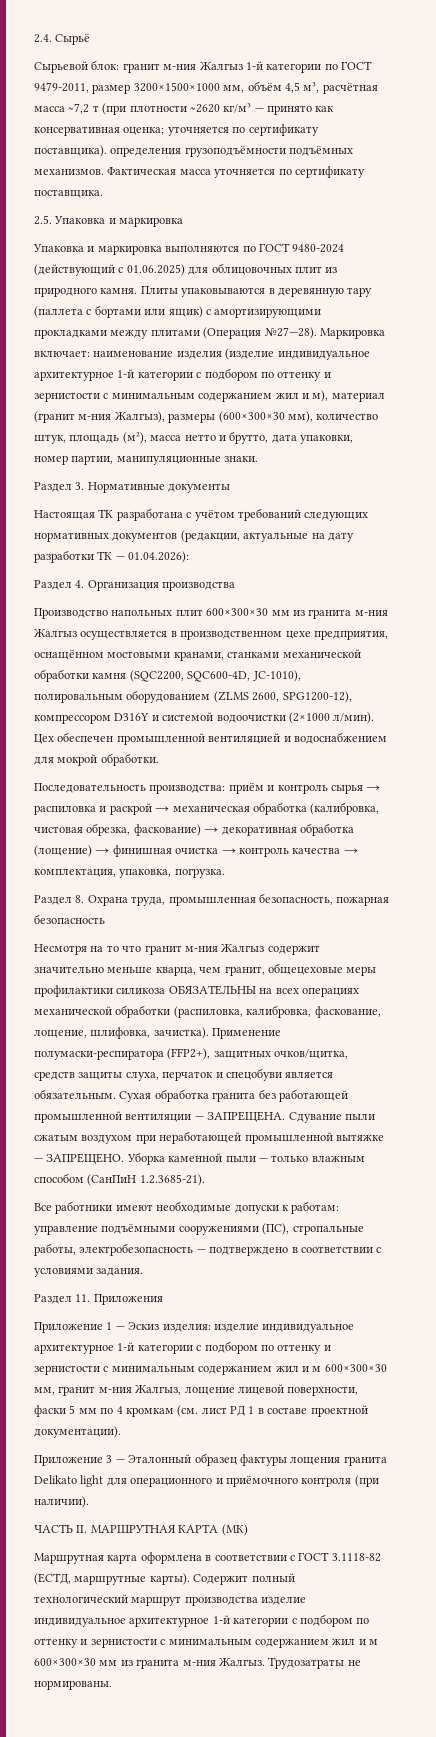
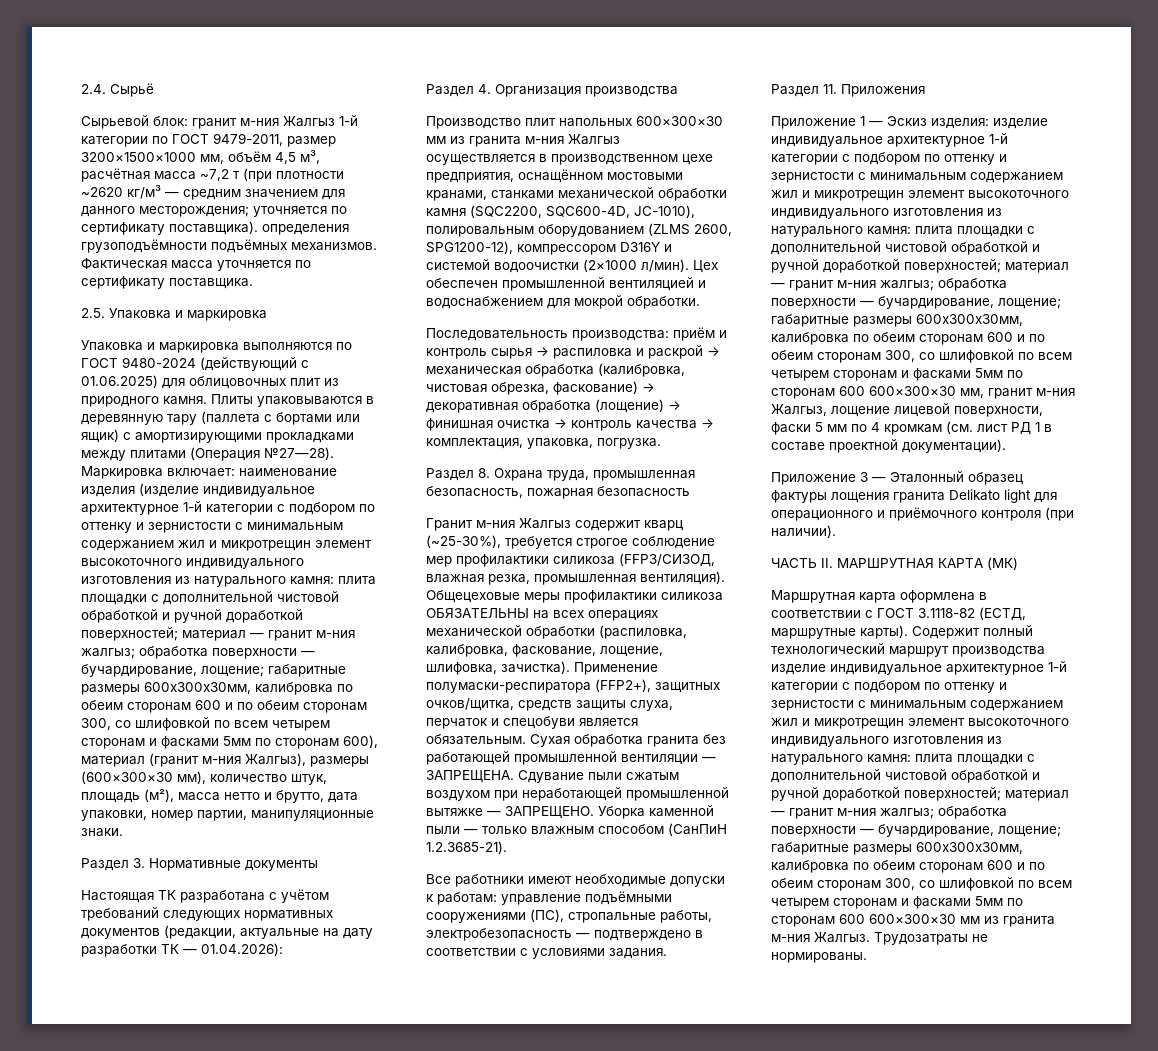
- Сырьевой блок: гранит м-ния Жалгыз 1-й категории по ГОСТ 9479-2011, размер 3200×1500×1000 мм, объём 4,5 м³, расчётная масса ~7,2 т (при плотности ~2620 кг/м³ — принято как консервативная оценка; уточняется по сертификату поставщика). определения грузоподъёмности подъёмных механизмов.
+ Сырьевой блок: гранит м-ния Жалгыз 1-й категории по ГОСТ 9479-2011, размер 3200×1500×1000 мм, объём 4,5 м³, расчётная масса ~7,2 т (при плотности ~2620 кг/м³ — средним значением для данного месторождения; уточняется по сертификату поставщика). определения грузоподъёмности подъёмных механизмов.
- Маркировка включает: наименование изделия (изделие индивидуальное архитектурное 1-й категории с подбором по оттенку и зернистости с минимальным содержанием жил и м), материал (гранит м-ния Жалгыз), размеры (600×300×30 мм), количество штук, площадь (м²), масса нетто и брутто, дата упаковки, номер партии, манипуляционные знаки.
+ Маркировка включает: наименование изделия (изделие индивидуальное архитектурное 1-й категории с подбором по оттенку и зернистости с минимальным содержанием жил и микротрещин элемент высокоточного индивидуального изготовления из натурального камня: плита площадки с дополнительной чистовой обработкой и ручной доработкой поверхностей; материал — гранит м-ния жалгыз; обработка поверхности — бучардирование, лощение; габаритные размеры 600х300х30мм, калибровка по обеим сторонам 600 и по обеим сторонам 300, со шлифовкой по всем четырем сторонам и фасками 5мм по сторонам 600), материал (гранит м-ния Жалгыз), размеры (600×300×30 мм), количество штук, площадь (м²), масса нетто и брутто, дата упаковки, номер партии, манипуляционные знаки.
- Производство напольных плит 600×300×30 мм из гранита м-ния Жалгыз осуществляется в производственном цехе предприятия, оснащённом мостовыми кранами, станками механической обработки камня (SQC2200, SQC600-4D, JC-1010), полировальным оборудованием (ZLMS 2600, SPG1200-12), компрессором D316Y и системой водоочистки (2×1000 л/мин).
+ Производство плит напольных 600×300×30 мм из гранита м-ния Жалгыз осуществляется в производственном цехе предприятия, оснащённом мостовыми кранами, станками механической обработки камня (SQC2200, SQC600-4D, JC-1010), полировальным оборудованием (ZLMS 2600, SPG1200-12), компрессором D316Y и системой водоочистки (2×1000 л/мин).
- Несмотря на то что гранит м-ния Жалгыз содержит значительно меньше кварца, чем гранит, общецеховые меры профилактики силикоза ОБЯЗАТЕЛЬНЫ на всех операциях механической обработки (распиловка, калибровка, фаскование, лощение, шлифовка, зачистка).
+ Гранит м-ния Жалгыз содержит кварц (~25-30%), требуется строгое соблюдение мер профилактики силикоза (FFP3/СИЗОД, влажная резка, промышленная вентиляция). Общецеховые меры профилактики силикоза ОБЯЗАТЕЛЬНЫ на всех операциях механической обработки (распиловка, калибровка, фаскование, лощение, шлифовка, зачистка).
- Приложение 1 — Эскиз изделия: изделие индивидуальное архитектурное 1-й категории с подбором по оттенку и зернистости с минимальным содержанием жил и м 600×300×30 мм, гранит м-ния Жалгыз, лощение лицевой поверхности, фаски 5 мм по 4 кромкам (см. лист РД 1 в составе проектной документации).
+ Приложение 1 — Эскиз изделия: изделие индивидуальное архитектурное 1-й категории с подбором по оттенку и зернистости с минимальным содержанием жил и микротрещин элемент высокоточного индивидуального изготовления из натурального камня: плита площадки с дополнительной чистовой обработкой и ручной доработкой поверхностей; материал — гранит м-ния жалгыз; обработка поверхности — бучардирование, лощение; габаритные размеры 600х300х30мм, калибровка по обеим сторонам 600 и по обеим сторонам 300, со шлифовкой по всем четырем сторонам и фасками 5мм по сторонам 600 600×300×30 мм, гранит м-ния Жалгыз, лощение лицевой поверхности, фаски 5 мм по 4 кромкам (см. лист РД 1 в составе проектной документации).
- Содержит полный технологический маршрут производства изделие индивидуальное архитектурное 1-й категории с подбором по оттенку и зернистости с минимальным содержанием жил и м 600×300×30 мм из гранита м-ния Жалгыз.
+ Содержит полный технологический маршрут производства изделие индивидуальное архитектурное 1-й категории с подбором по оттенку и зернистости с минимальным содержанием жил и микротрещин элемент высокоточного индивидуального изготовления из натурального камня: плита площадки с дополнительной чистовой обработкой и ручной доработкой поверхностей; материал — гранит м-ния жалгыз; обработка поверхности — бучардирование, лощение; габаритные размеры 600х300х30мм, калибровка по обеим сторонам 600 и по обеим сторонам 300, со шлифовкой по всем четырем сторонам и фасками 5мм по сторонам 600 600×300×30 мм из гранита м-ния Жалгыз.

